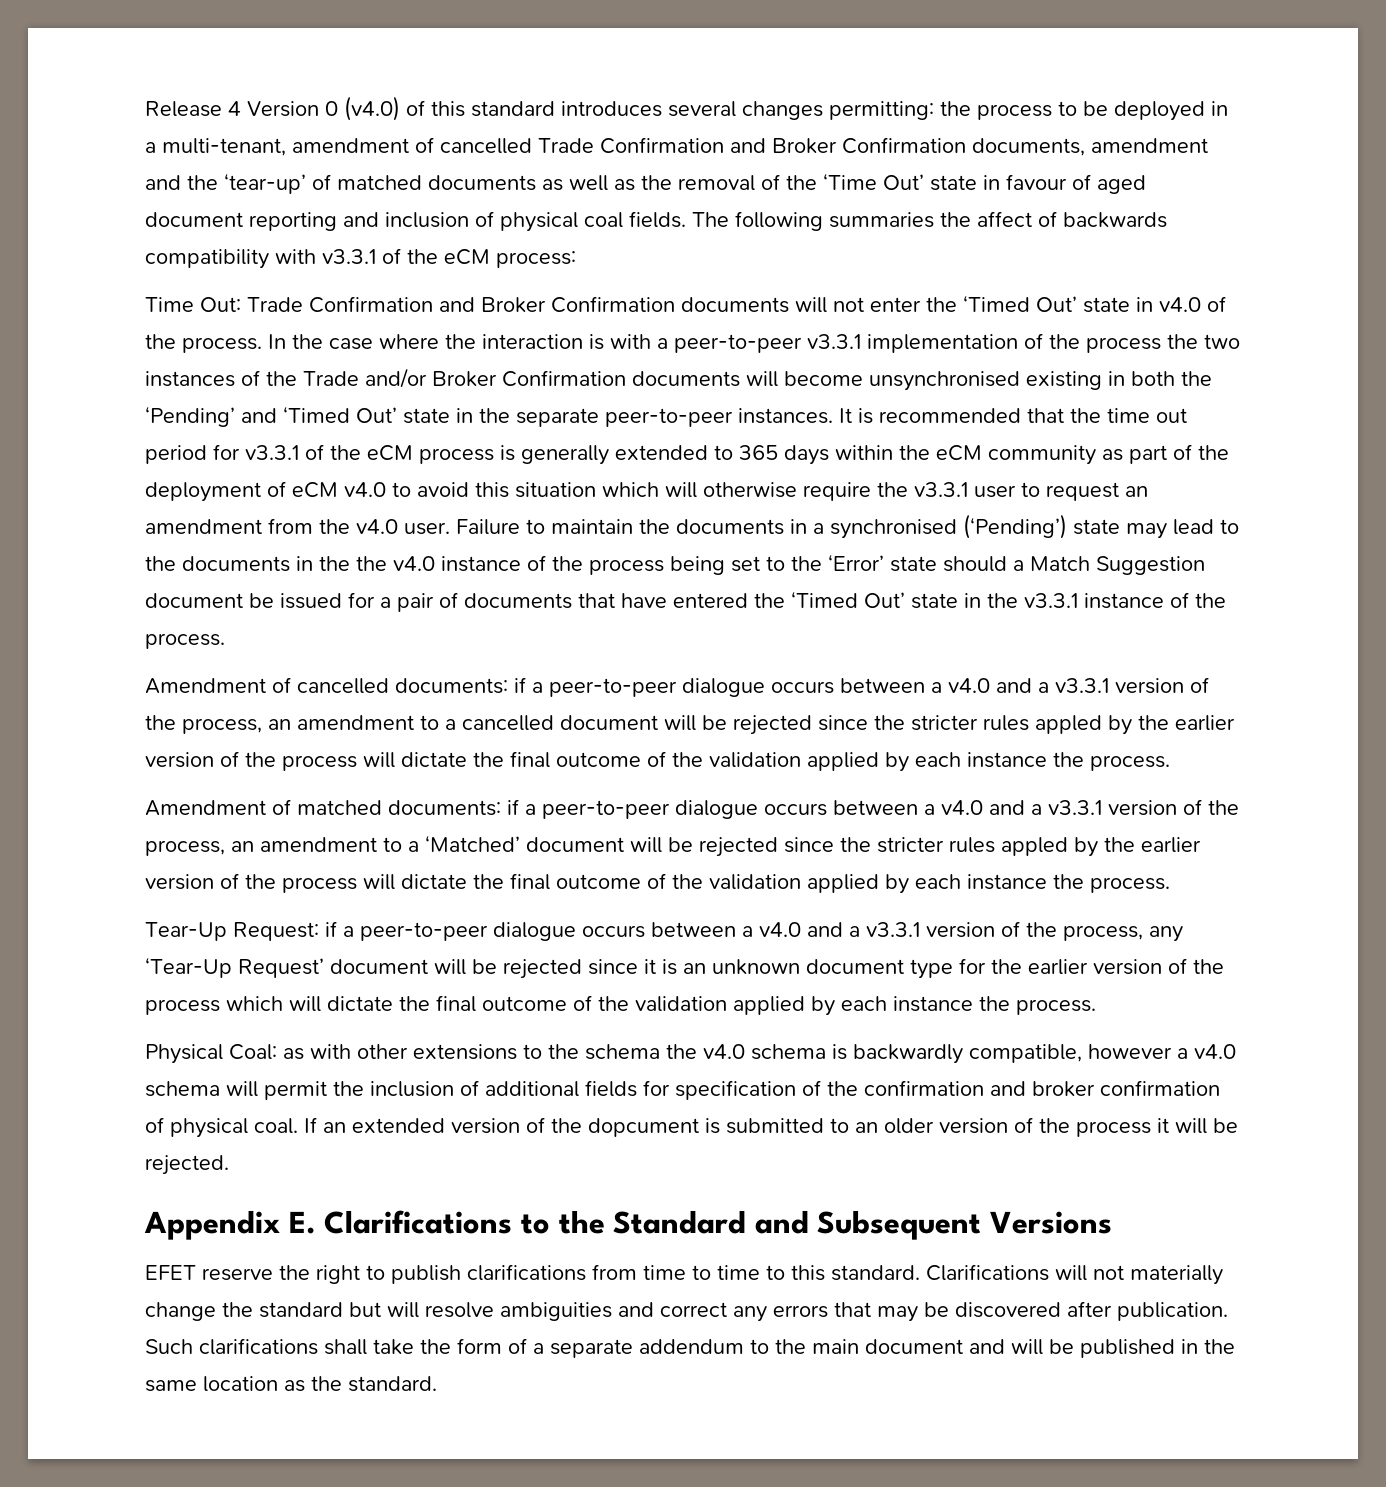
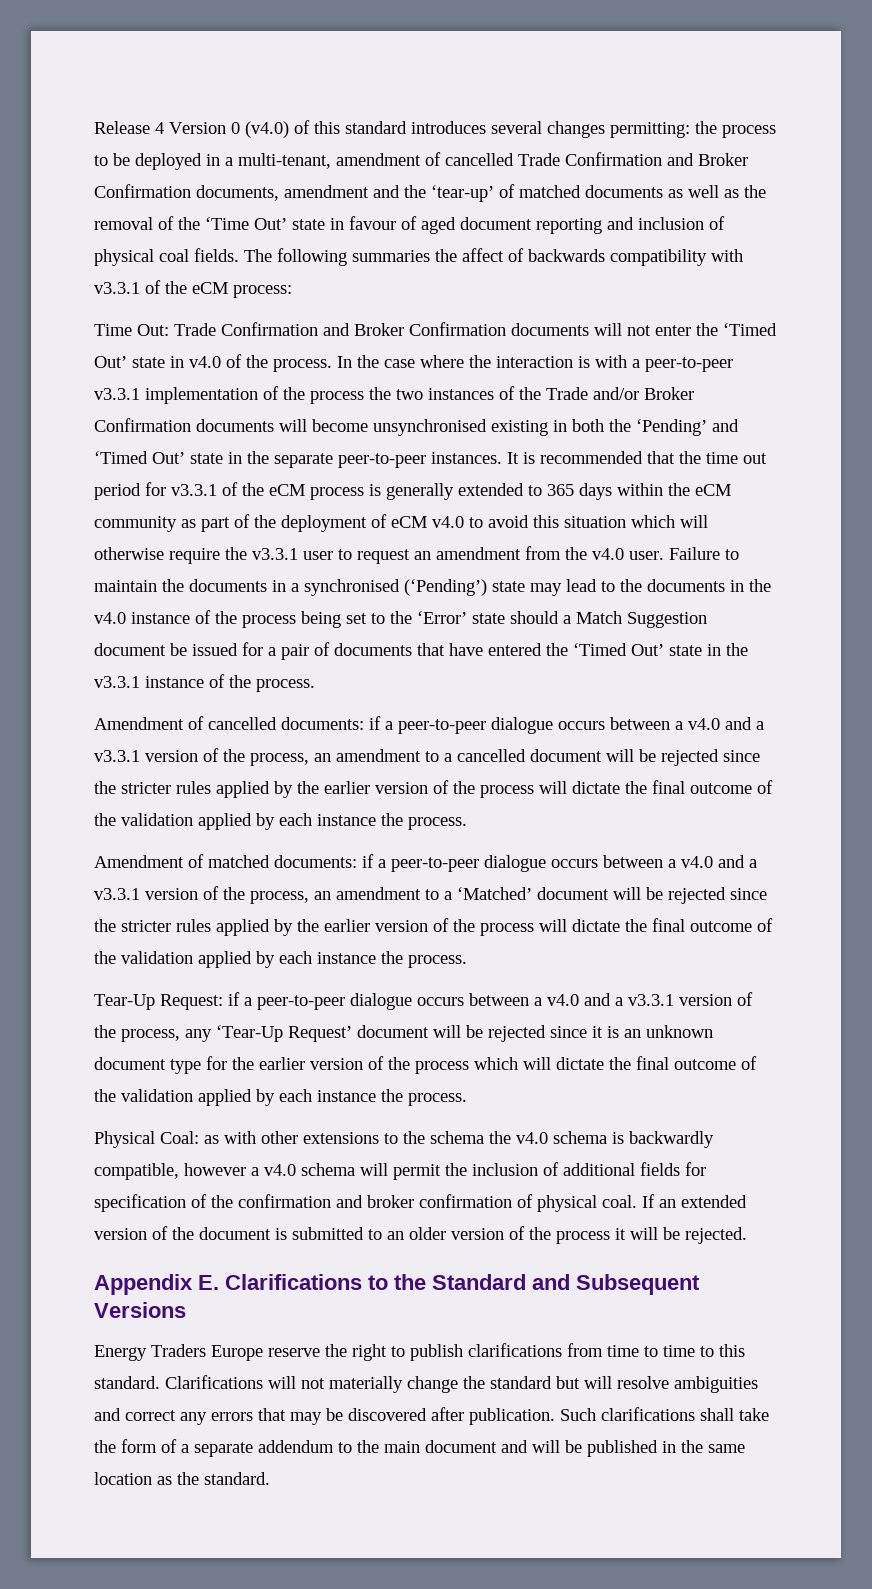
- Failure to maintain the documents in a synchronised (‘Pending’) state may lead to the documents in the the v4.0 instance of the process being set to the ‘Error’ state should a Match Suggestion document be issued for a pair of documents that have entered the ‘Timed Out’ state in the v3.3.1 instance of the process.
+ Failure to maintain the documents in a synchronised (‘Pending’) state may lead to the documents in the v4.0 instance of the process being set to the ‘Error’ state should a Match Suggestion document be issued for a pair of documents that have entered the ‘Timed Out’ state in the v3.3.1 instance of the process.
- Amendment of cancelled documents: if a peer-to-peer dialogue occurs between a v4.0 and a v3.3.1 version of the process, an amendment to a cancelled document will be rejected since the stricter rules appled by the earlier version of the process will dictate the final outcome of the validation applied by each instance the process.
+ Amendment of cancelled documents: if a peer-to-peer dialogue occurs between a v4.0 and a v3.3.1 version of the process, an amendment to a cancelled document will be rejected since the stricter rules applied by the earlier version of the process will dictate the final outcome of the validation applied by each instance the process.
- Amendment of matched documents: if a peer-to-peer dialogue occurs between a v4.0 and a v3.3.1 version of the process, an amendment to a ‘Matched’ document will be rejected since the stricter rules appled by the earlier version of the process will dictate the final outcome of the validation applied by each instance the process.
+ Amendment of matched documents: if a peer-to-peer dialogue occurs between a v4.0 and a v3.3.1 version of the process, an amendment to a ‘Matched’ document will be rejected since the stricter rules applied by the earlier version of the process will dictate the final outcome of the validation applied by each instance the process.
- If an extended version of the dopcument is submitted to an older version of the process it will be rejected.
+ If an extended version of the document is submitted to an older version of the process it will be rejected.
- EFET reserve the right to publish clarifications from time to time to this standard.
+ Energy Traders Europe reserve the right to publish clarifications from time to time to this standard.

